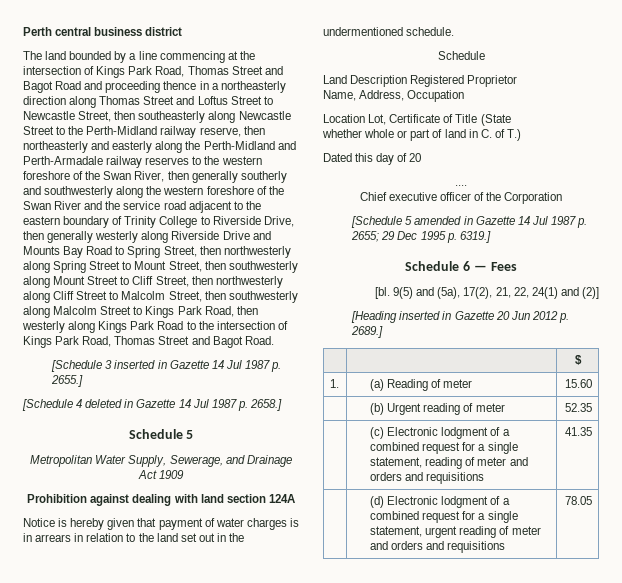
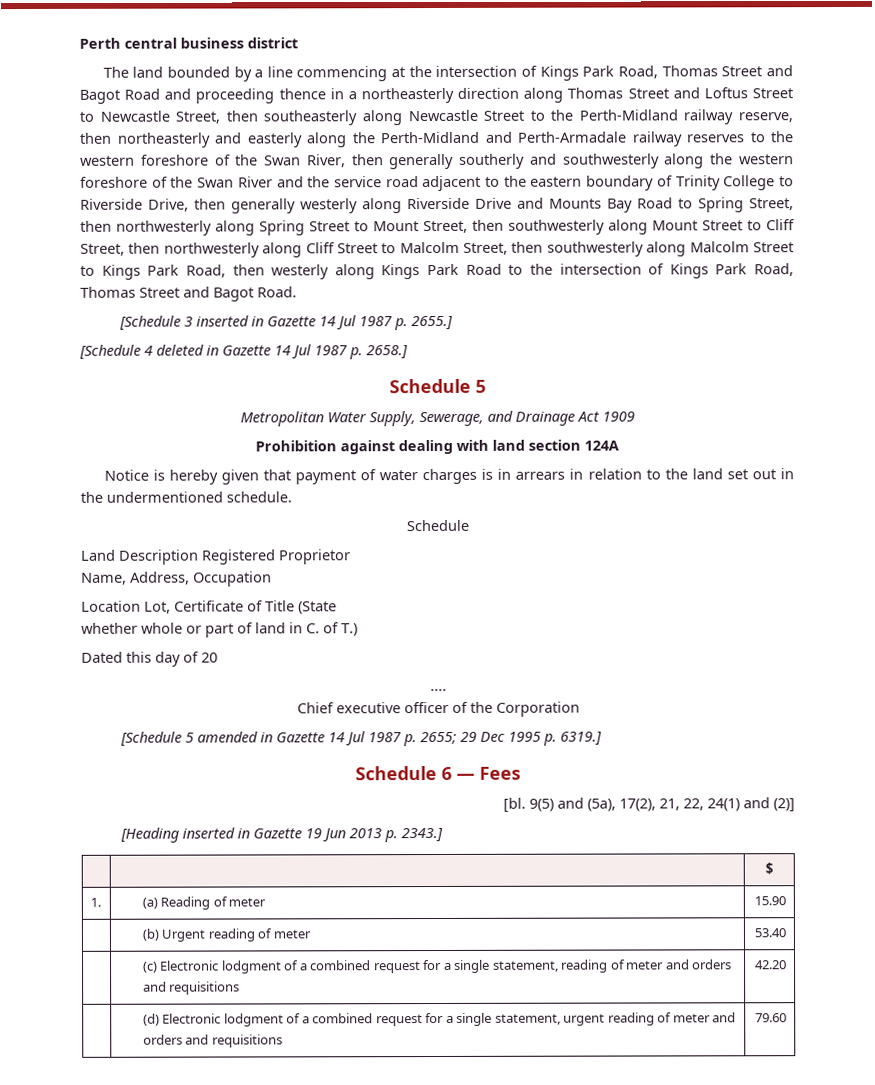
- [Heading inserted in Gazette 20 Jun 2012 p. 2689.]
+ [Heading inserted in Gazette 19 Jun 2013 p. 2343.]
- 1. | (a) Reading of meter | 15.60
+ 1. | (a) Reading of meter | 15.90
- | (b) Urgent reading of meter | 52.35
+ | (b) Urgent reading of meter | 53.40
- | (c) Electronic lodgment of a combined request for a single statement, reading of meter and orders and requisitions | 41.35
+ | (c) Electronic lodgment of a combined request for a single statement, reading of meter and orders and requisitions | 42.20
- | (d) Electronic lodgment of a combined request for a single statement, urgent reading of meter and orders and requisitions | 78.05
+ | (d) Electronic lodgment of a combined request for a single statement, urgent reading of meter and orders and requisitions | 79.60

